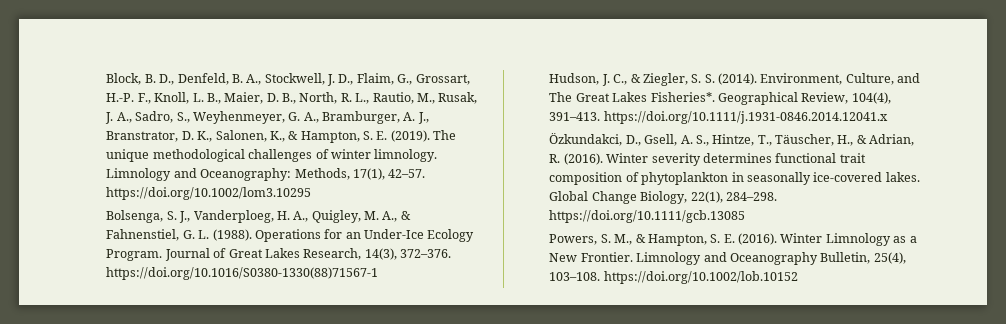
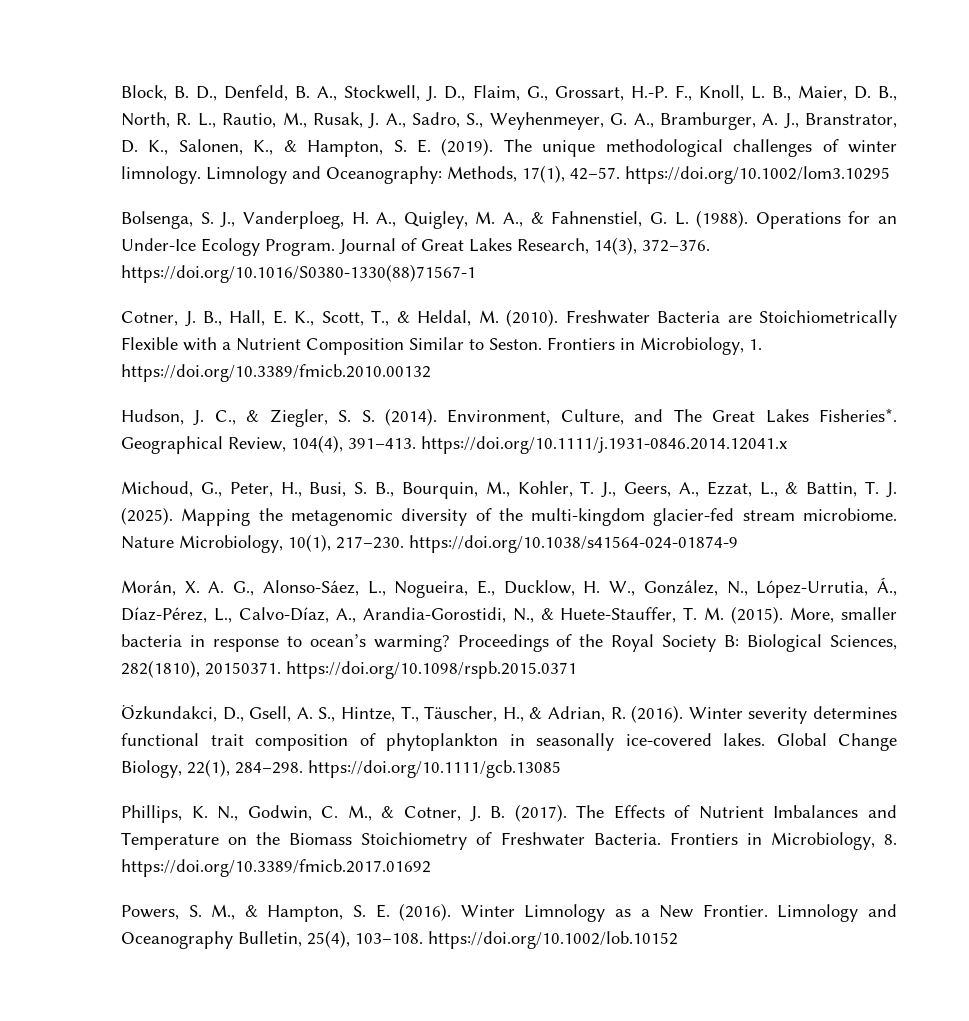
+ Cotner, J. B., Hall, E. K., Scott, T., & Heldal, M. (2010). Freshwater Bacteria are Stoichiometrically Flexible with a Nutrient Composition Similar to Seston. Frontiers in Microbiology, 1. https://doi.org/10.3389/fmicb.2010.00132
+ Michoud, G., Peter, H., Busi, S. B., Bourquin, M., Kohler, T. J., Geers, A., Ezzat, L., & Battin, T. J. (2025). Mapping the metagenomic diversity of the multi-kingdom glacier-fed stream microbiome. Nature Microbiology, 10(1), 217–230. https://doi.org/10.1038/s41564-024-01874-9
+ Morán, X. A. G., Alonso-Sáez, L., Nogueira, E., Ducklow, H. W., González, N., López-Urrutia, Á., Díaz-Pérez, L., Calvo-Díaz, A., Arandia-Gorostidi, N., & Huete-Stauffer, T. M. (2015). More, smaller bacteria in response to ocean’s warming? Proceedings of the Royal Society B: Biological Sciences, 282(1810), 20150371. https://doi.org/10.1098/rspb.2015.0371
+ Phillips, K. N., Godwin, C. M., & Cotner, J. B. (2017). The Effects of Nutrient Imbalances and Temperature on the Biomass Stoichiometry of Freshwater Bacteria. Frontiers in Microbiology, 8. https://doi.org/10.3389/fmicb.2017.01692

